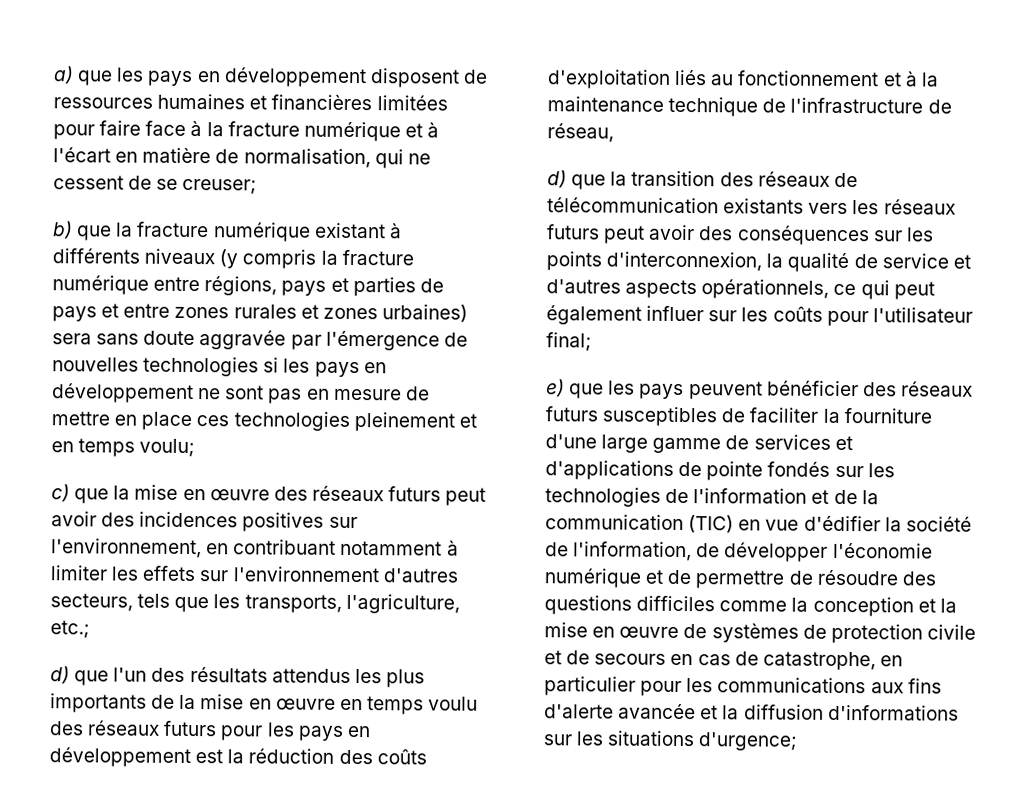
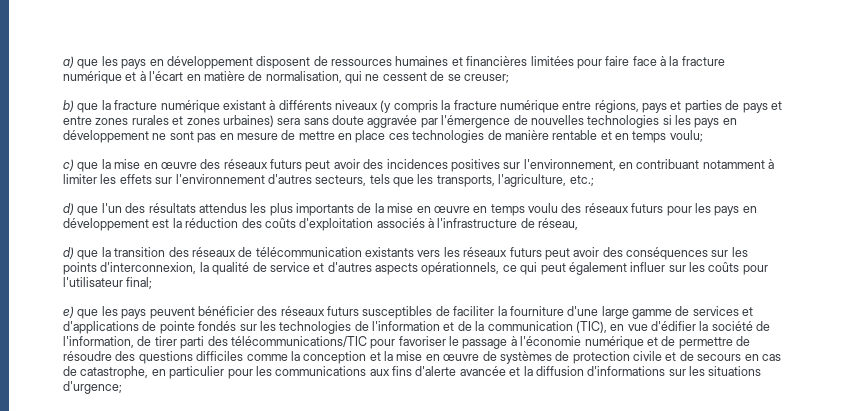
- b) que la fracture numérique existant à différents niveaux (y compris la fracture numérique entre régions, pays et parties de pays et entre zones rurales et zones urbaines) sera sans doute aggravée par l'émergence de nouvelles technologies si les pays en développement ne sont pas en mesure de mettre en place ces technologies pleinement et en temps voulu;
+ b) que la fracture numérique existant à différents niveaux (y compris la fracture numérique entre régions, pays et parties de pays et entre zones rurales et zones urbaines) sera sans doute aggravée par l'émergence de nouvelles technologies si les pays en développement ne sont pas en mesure de mettre en place ces technologies de manière rentable et en temps voulu;
- d) que l'un des résultats attendus les plus importants de la mise en œuvre en temps voulu des réseaux futurs pour les pays en développement est la réduction des coûts d'exploitation liés au fonctionnement et à la maintenance technique de l'infrastructure de réseau,
+ d) que l'un des résultats attendus les plus importants de la mise en œuvre en temps voulu des réseaux futurs pour les pays en développement est la réduction des coûts d'exploitation associés à l'infrastructure de réseau,
- e) que les pays peuvent bénéficier des réseaux futurs susceptibles de faciliter la fourniture d'une large gamme de services et d'applications de pointe fondés sur les technologies de l'information et de la communication (TIC) en vue d'édifier la société de l'information, de développer l'économie numérique et de permettre de résoudre des questions difficiles comme la conception et la mise en œuvre de systèmes de protection civile et de secours en cas de catastrophe, en particulier pour les communications aux fins d'alerte avancée et la diffusion d'informations sur les situations d'urgence;
+ e) que les pays peuvent bénéficier des réseaux futurs susceptibles de faciliter la fourniture d'une large gamme de services et d'applications de pointe fondés sur les technologies de l'information et de la communication (TIC), en vue d'édifier la société de l'information, de tirer parti des télécommunications/TIC pour favoriser le passage à l'économie numérique et de permettre de résoudre des questions difficiles comme la conception et la mise en œuvre de systèmes de protection civile et de secours en cas de catastrophe, en particulier pour les communications aux fins d'alerte avancée et la diffusion d'informations sur les situations d'urgence;

